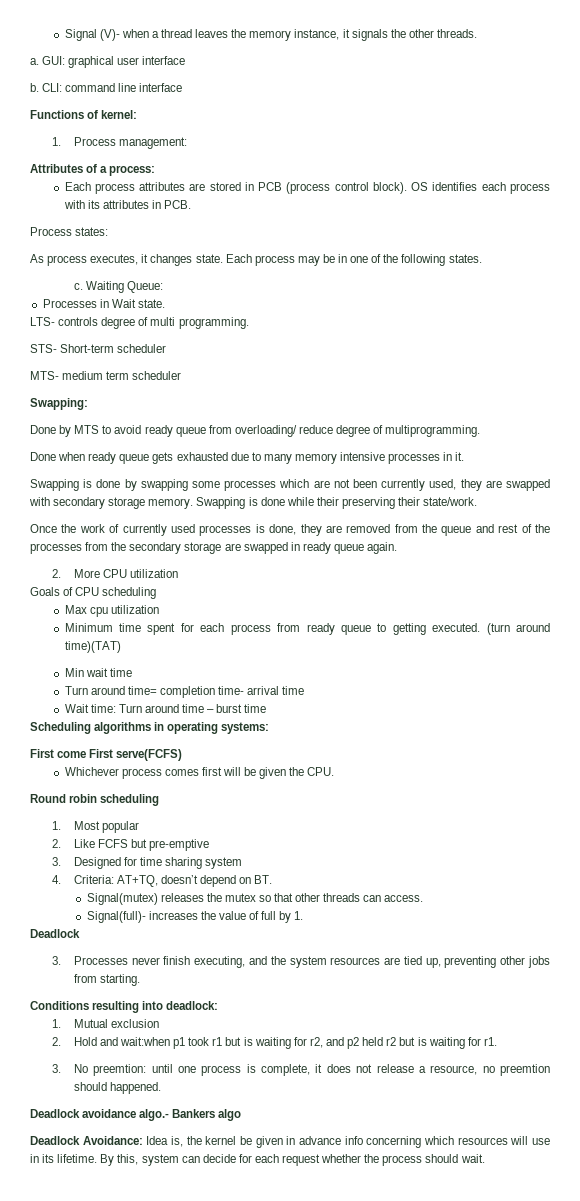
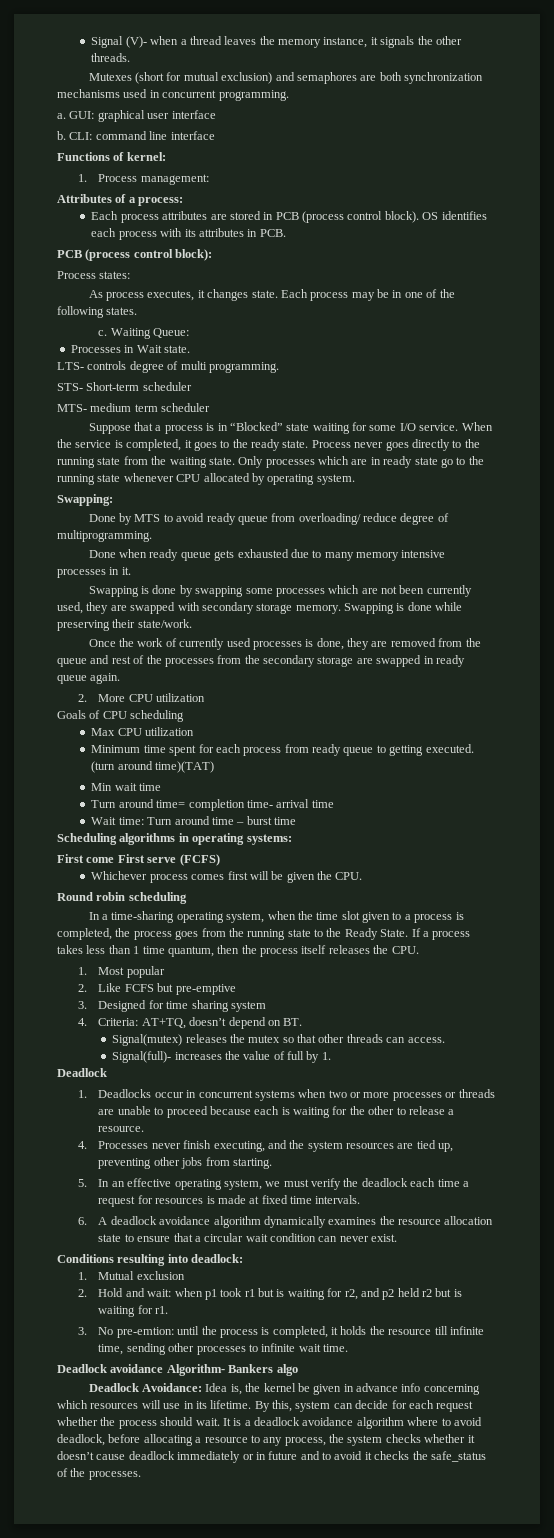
+ Mutexes (short for mutual exclusion) and semaphores are both synchronization mechanisms used in concurrent programming.
+ PCB (process control block):
+ Suppose that a process is in “Blocked” state waiting for some I/O service. When the service is completed, it goes to the ready state. Process never goes directly to the running state from the waiting state. Only processes which are in ready state go to the running state whenever CPU allocated by operating system.
- Swapping is done while their preserving their state/work.
+ Swapping is done while preserving their state/work.
- Max cpu utilization
+ Max CPU utilization
- First come First serve(FCFS)
+ First come First serve (FCFS)
+ In a time-sharing operating system, when the time slot given to a process is completed, the process goes from the running state to the Ready State. If a process takes less than 1 time quantum, then the process itself releases the CPU.
- 3. Processes never finish executing, and the system resources are tied up, preventing other jobs from starting.
+ 1. Deadlocks occur in concurrent systems when two or more processes or threads are unable to proceed because each is waiting for the other to release a resource.
+ 4. Processes never finish executing, and the system resources are tied up, preventing other jobs from starting.
+ 5. In an effective operating system, we must verify the deadlock each time a request for resources is made at fixed time intervals.
+ 6. A deadlock avoidance algorithm dynamically examines the resource allocation state to ensure that a circular wait condition can never exist.
- 2. Hold and wait:when p1 took r1 but is waiting for r2, and p2 held r2 but is waiting for r1.
+ 2. Hold and wait: when p1 took r1 but is waiting for r2, and p2 held r2 but is waiting for r1.
- 3. No preemtion: until one process is complete, it does not release a resource, no preemtion should happened.
+ 3. No pre-emtion: until the process is completed, it holds the resource till infinite time, sending other processes to infinite wait time.
- Deadlock avoidance algo.- Bankers algo
+ Deadlock avoidance Algorithm- Bankers algo
+ It is a deadlock avoidance algorithm where to avoid deadlock, before allocating a resource to any process, the system checks whether it doesn’t cause deadlock immediately or in future and to avoid it checks the safe_status of the processes.

